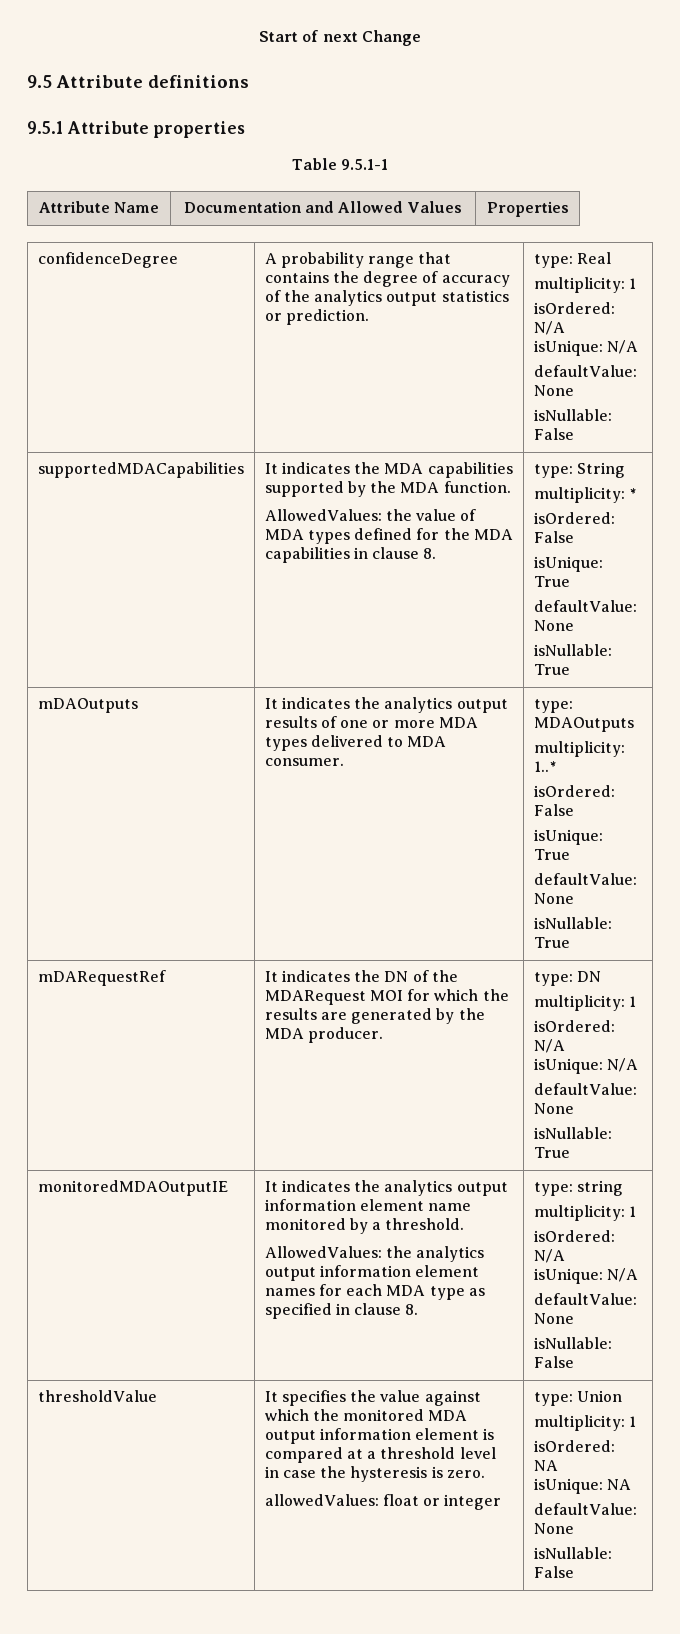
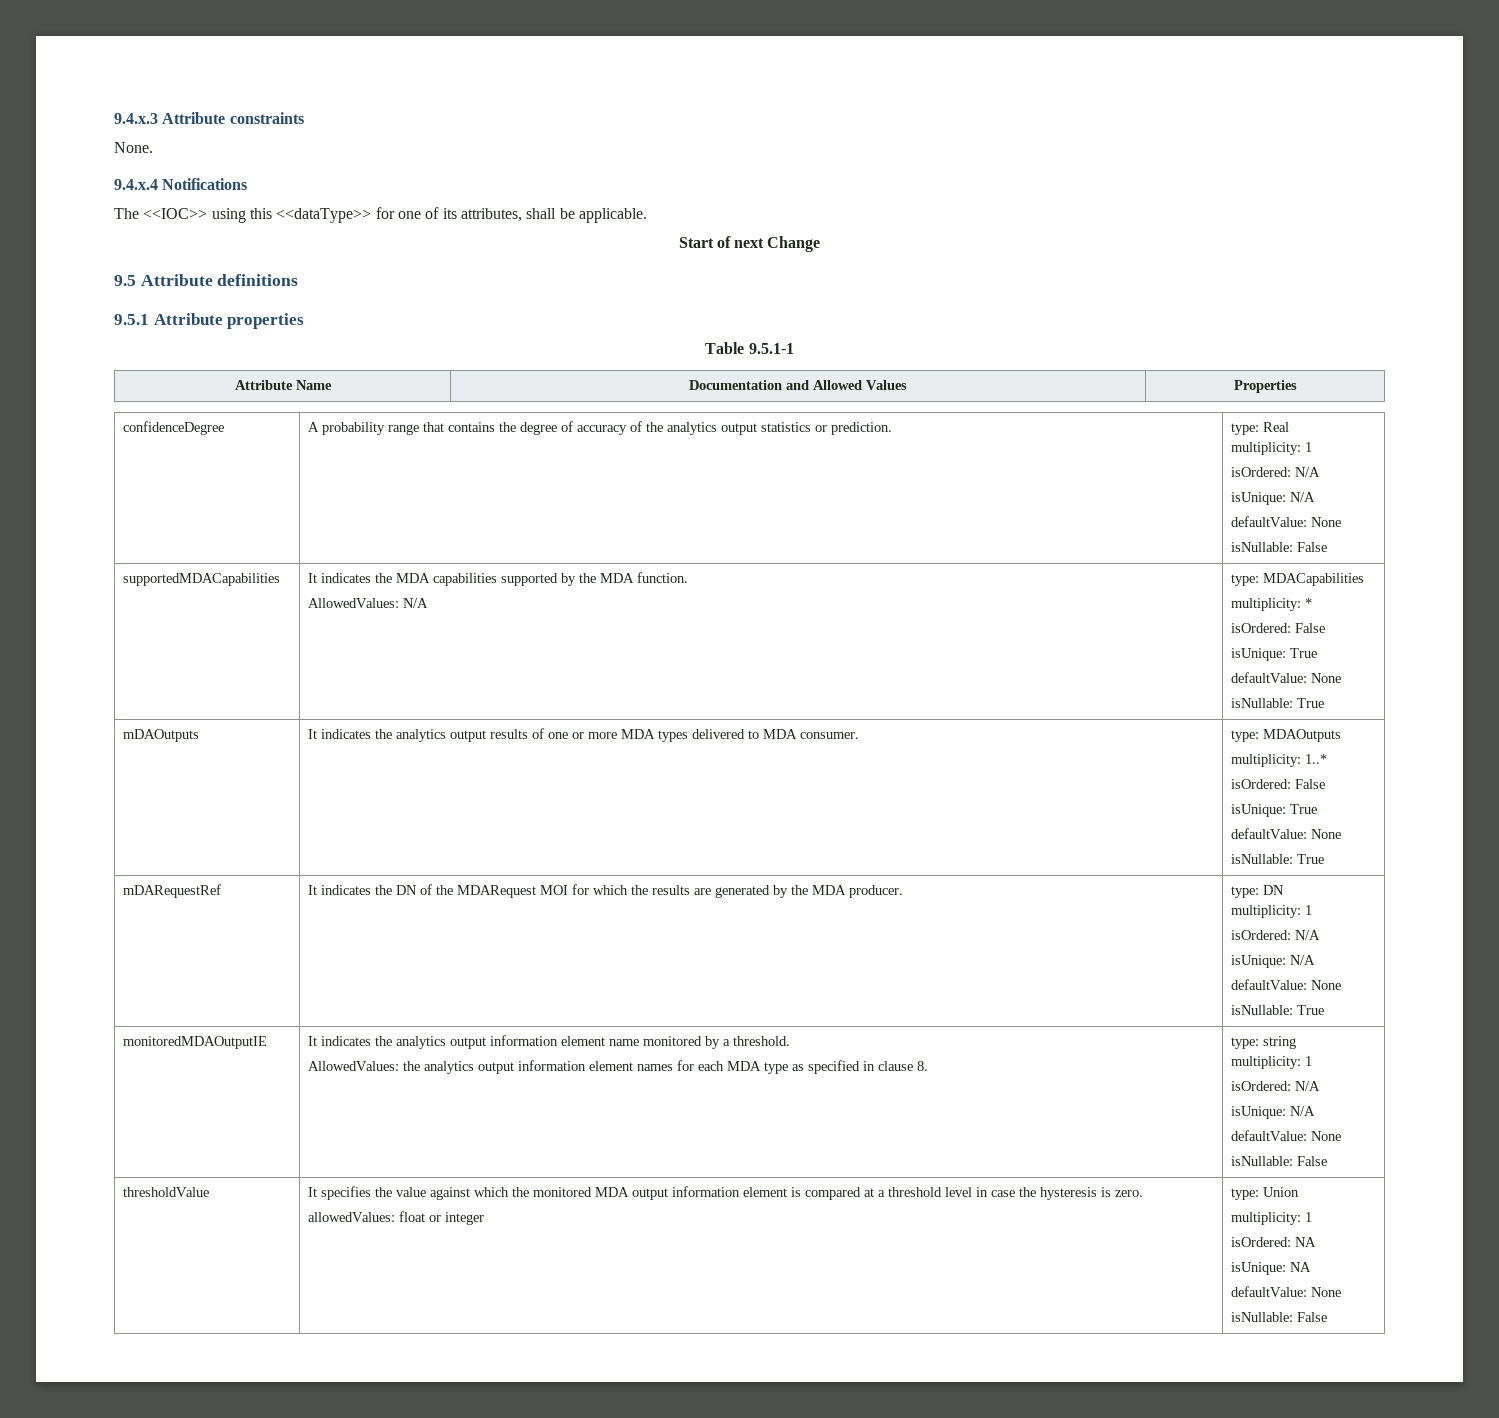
+ 9.4.x.3 Attribute constraints
+ None.
+ 9.4.x.4 Notifications
+ The <<IOC>> using this <<dataType>> for one of its attributes, shall be applicable.
  supportedMDACapabilities | It indicates the MDA capabilities supported by the MDA function.
- AllowedValues: the value of MDA types defined for the MDA capabilities in clause 8. | type: String
+ AllowedValues: N/A | type: MDACapabilities

